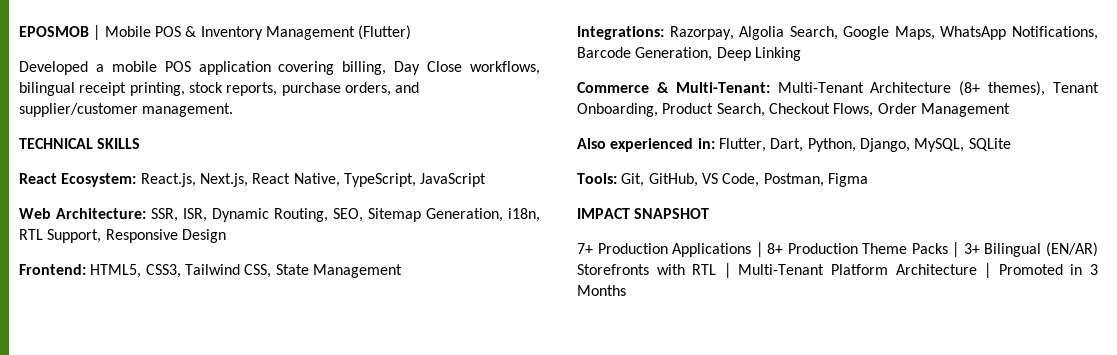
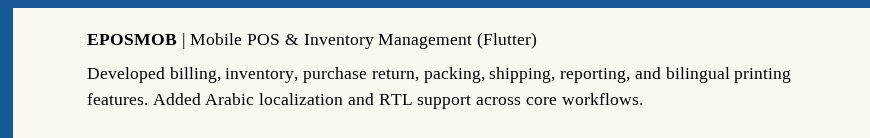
- Developed a mobile POS application covering billing, Day Close workflows, bilingual receipt printing, stock reports, purchase orders, and supplier/customer management.
- TECHNICAL SKILLS
- React Ecosystem: React.js, Next.js, React Native, TypeScript, JavaScript
- Web Architecture: SSR, ISR, Dynamic Routing, SEO, Sitemap Generation, i18n, RTL Support, Responsive Design
- Frontend: HTML5, CSS3, Tailwind CSS, State Management
- Integrations: Razorpay, Algolia Search, Google Maps, WhatsApp Notifications, Barcode Generation, Deep Linking
- Commerce & Multi-Tenant: Multi-Tenant Architecture (8+ themes), Tenant Onboarding, Product Search, Checkout Flows, Order Management
- Also experienced in: Flutter, Dart, Python, Django, MySQL, SQLite
- Tools: Git, GitHub, VS Code, Postman, Figma
- IMPACT SNAPSHOT
- 7+ Production Applications | 8+ Production Theme Packs | 3+ Bilingual (EN/AR) Storefronts with RTL | Multi-Tenant Platform Architecture | Promoted in 3 Months
+ Developed billing, inventory, purchase return, packing, shipping, reporting, and bilingual printing features. Added Arabic localization and RTL support across core workflows.

